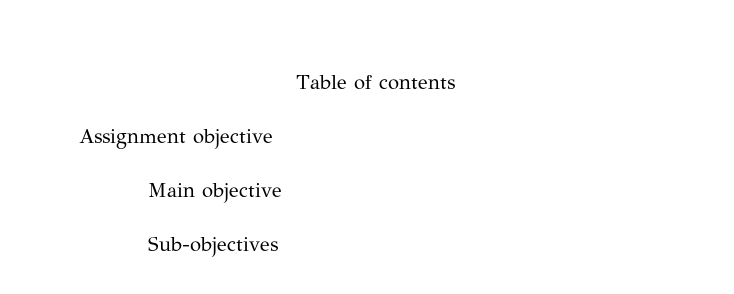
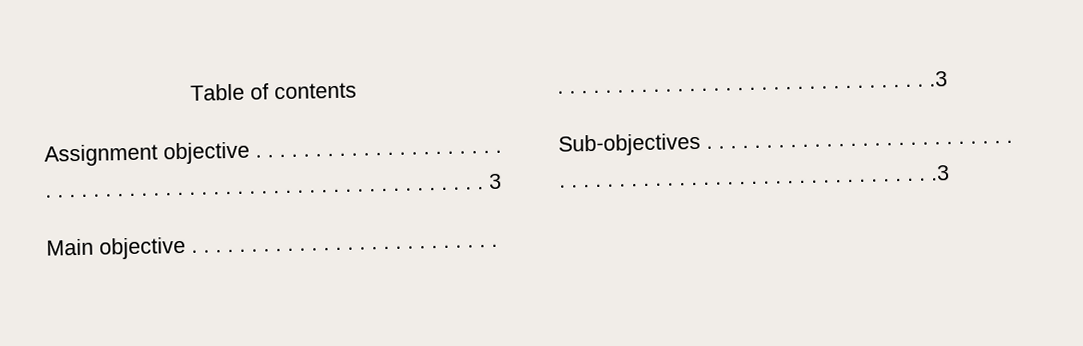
- Assignment objective
- Main objective
- Sub-objectives
+ Assignment objective . . . . . . . . . . . . . . . . . . . . . . . . . . . . . . . . . . . . . . . . . . . . . . . . . . . . . . . . . . 3
+ Main objective . . . . . . . . . . . . . . . . . . . . . . . . . . . . . . . . . . . . . . . . . . . . . . . . . . . . . . . . . .3
+ Sub-objectives . . . . . . . . . . . . . . . . . . . . . . . . . . . . . . . . . . . . . . . . . . . . . . . . . . . . . . . . . .3

